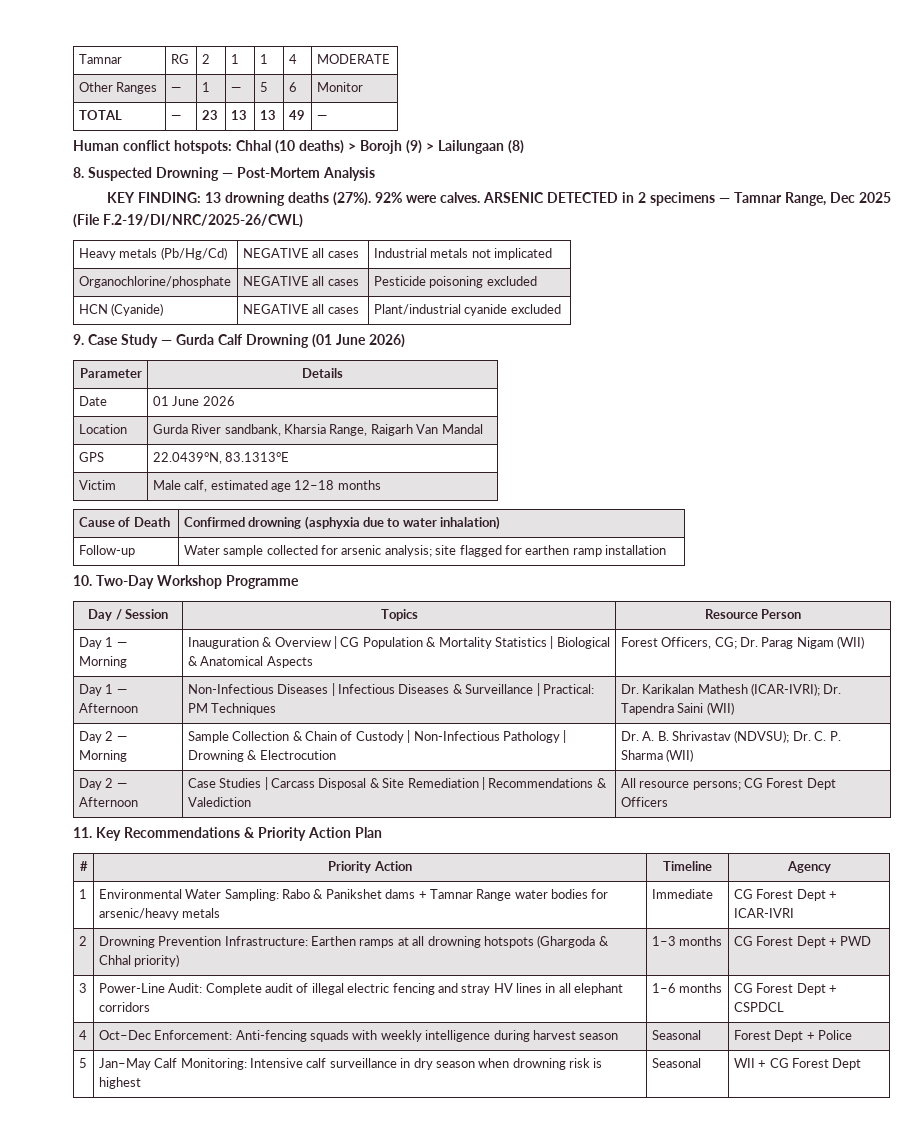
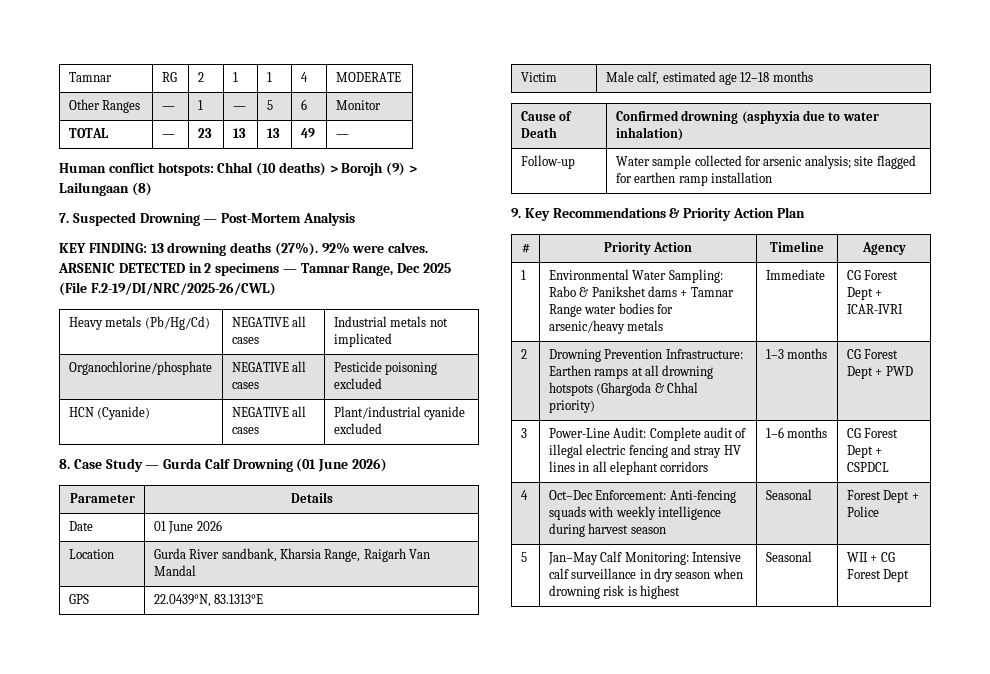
- 8. Suspected Drowning — Post-Mortem Analysis
+ 7. Suspected Drowning — Post-Mortem Analysis
- 9. Case Study — Gurda Calf Drowning (01 June 2026)
+ 8. Case Study — Gurda Calf Drowning (01 June 2026)
- 10. Two-Day Workshop Programme
- Day / Session | Topics | Resource Person
- Day 1 — Morning | Inauguration & Overview | CG Population & Mortality Statistics | Biological & Anatomical Aspects | Forest Officers, CG; Dr. Parag Nigam (WII)
- Day 1 — Afternoon | Non-Infectious Diseases | Infectious Diseases & Surveillance | Practical: PM Techniques | Dr. Karikalan Mathesh (ICAR-IVRI); Dr. Tapendra Saini (WII)
- Day 2 — Morning | Sample Collection & Chain of Custody | Non-Infectious Pathology | Drowning & Electrocution | Dr. A. B. Shrivastav (NDVSU); Dr. C. P. Sharma (WII)
- Day 2 — Afternoon | Case Studies | Carcass Disposal & Site Remediation | Recommendations & Valediction | All resource persons; CG Forest Dept Officers
- 11. Key Recommendations & Priority Action Plan
+ 9. Key Recommendations & Priority Action Plan

